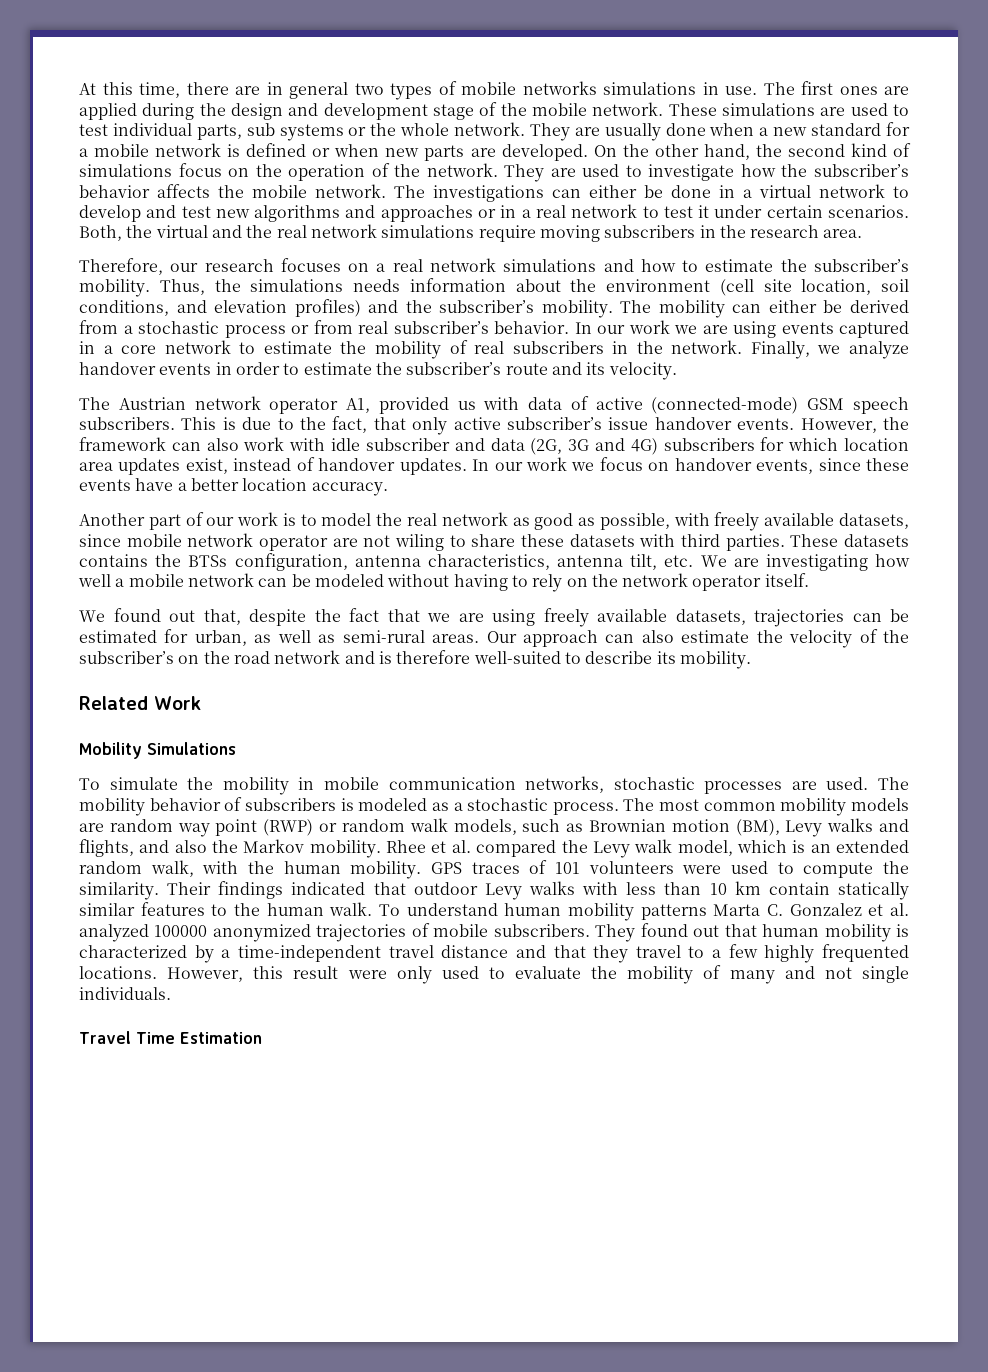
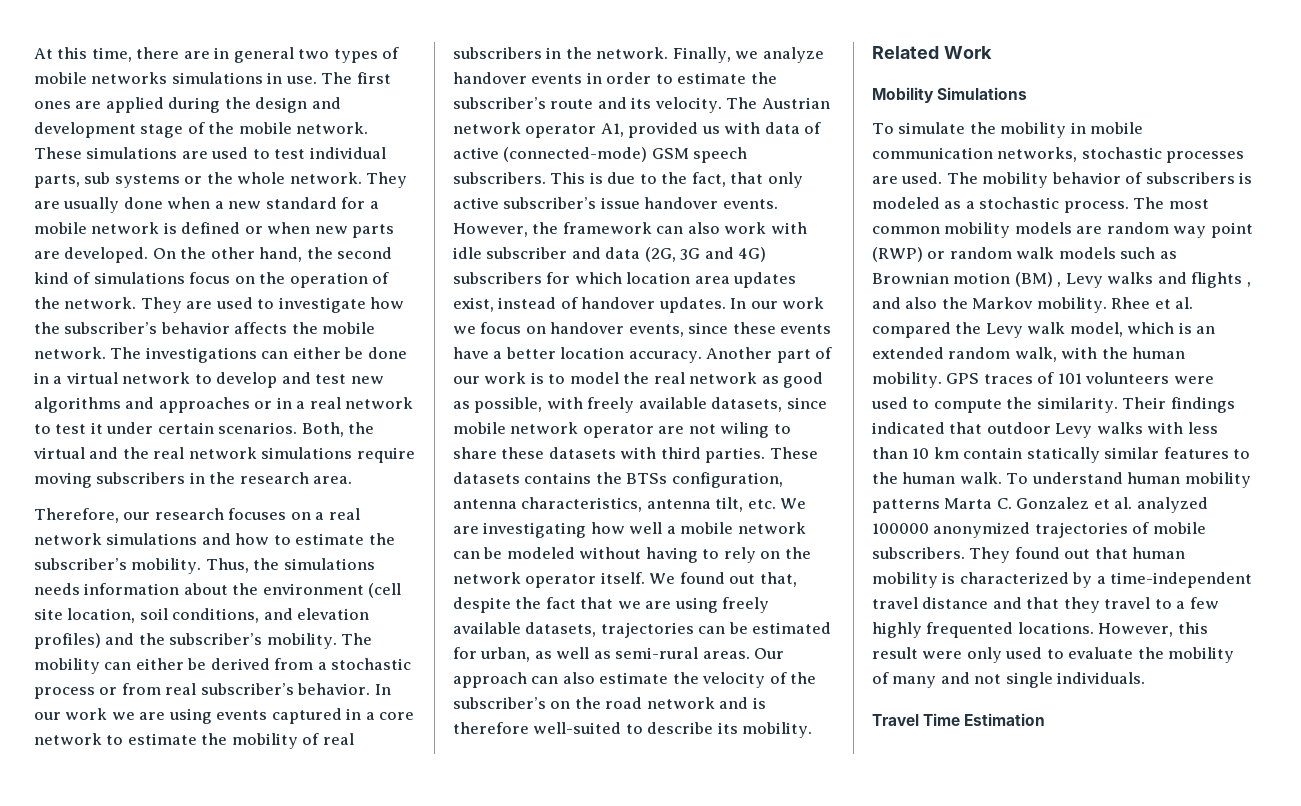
- Finally, we analyze handover events in order to estimate the subscriber’s route and its velocity.
- The Austrian network operator A1, provided us with data of active (connected-mode) GSM speech subscribers.
+ Finally, we analyze handover events in order to estimate the subscriber’s route and its velocity. The Austrian network operator A1, provided us with data of active (connected-mode) GSM speech subscribers.
- In our work we focus on handover events, since these events have a better location accuracy.
- Another part of our work is to model the real network as good as possible, with freely available datasets, since mobile network operator are not wiling to share these datasets with third parties.
+ In our work we focus on handover events, since these events have a better location accuracy. Another part of our work is to model the real network as good as possible, with freely available datasets, since mobile network operator are not wiling to share these datasets with third parties.
- These datasets contains the BTSs configuration, antenna characteristics, antenna tilt, etc. We are investigating how well a mobile network can be modeled without having to rely on the network operator itself.
- We found out that, despite the fact that we are using freely available datasets, trajectories can be estimated for urban, as well as semi-rural areas.
+ These datasets contains the BTSs configuration, antenna characteristics, antenna tilt, etc. We are investigating how well a mobile network can be modeled without having to rely on the network operator itself. We found out that, despite the fact that we are using freely available datasets, trajectories can be estimated for urban, as well as semi-rural areas.
- The most common mobility models are random way point (RWP) or random walk models, such as Brownian motion (BM), Levy walks and flights, and also the Markov mobility.
+ The most common mobility models are random way point (RWP) or random walk models such as Brownian motion (BM) , Levy walks and flights , and also the Markov mobility.

